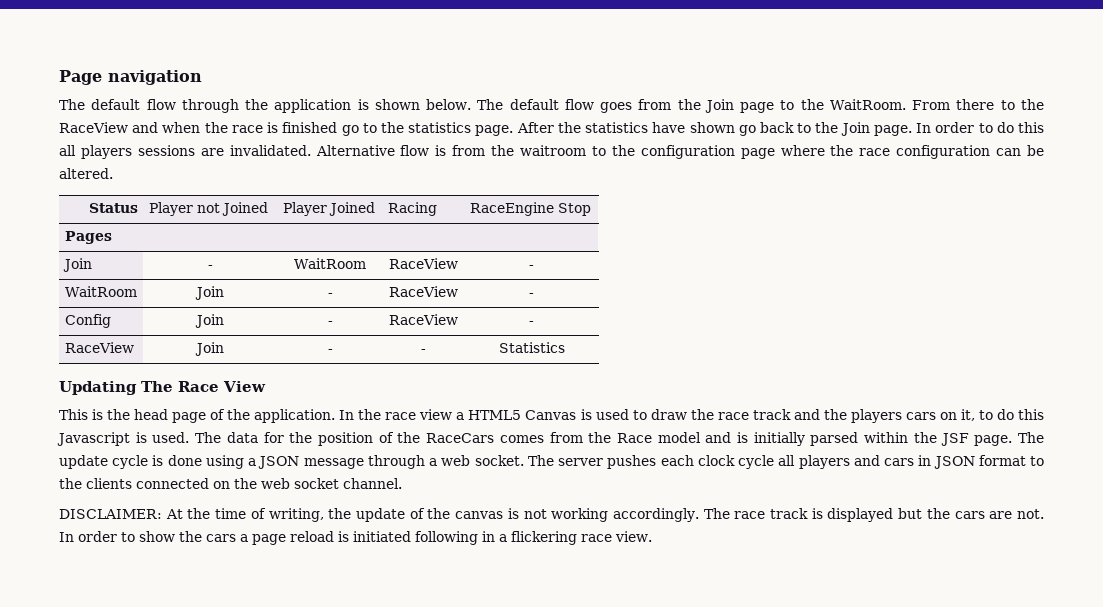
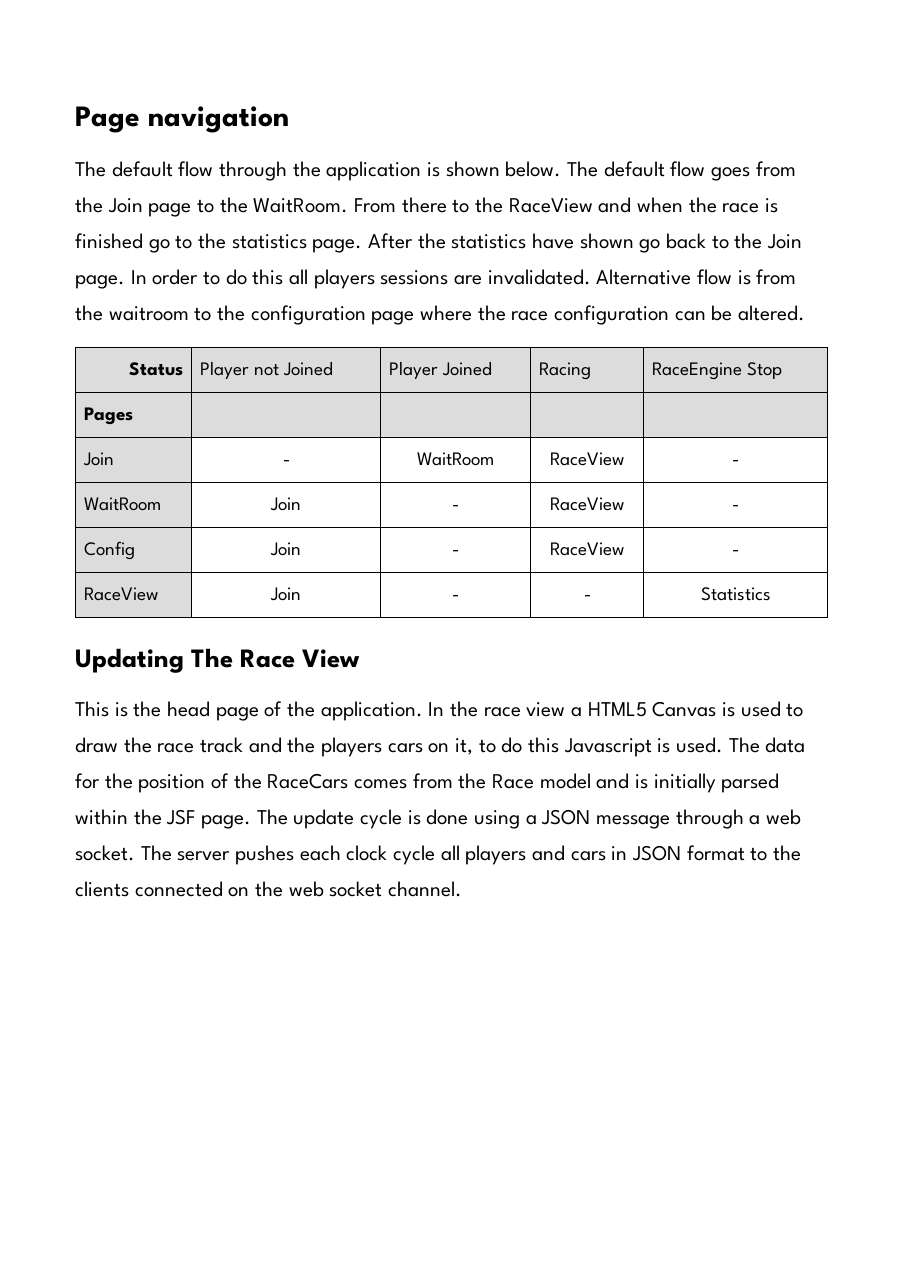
- DISCLAIMER: At the time of writing, the update of the canvas is not working accordingly. The race track is displayed but the cars are not. In order to show the cars a page reload is initiated following in a flickering race view.

